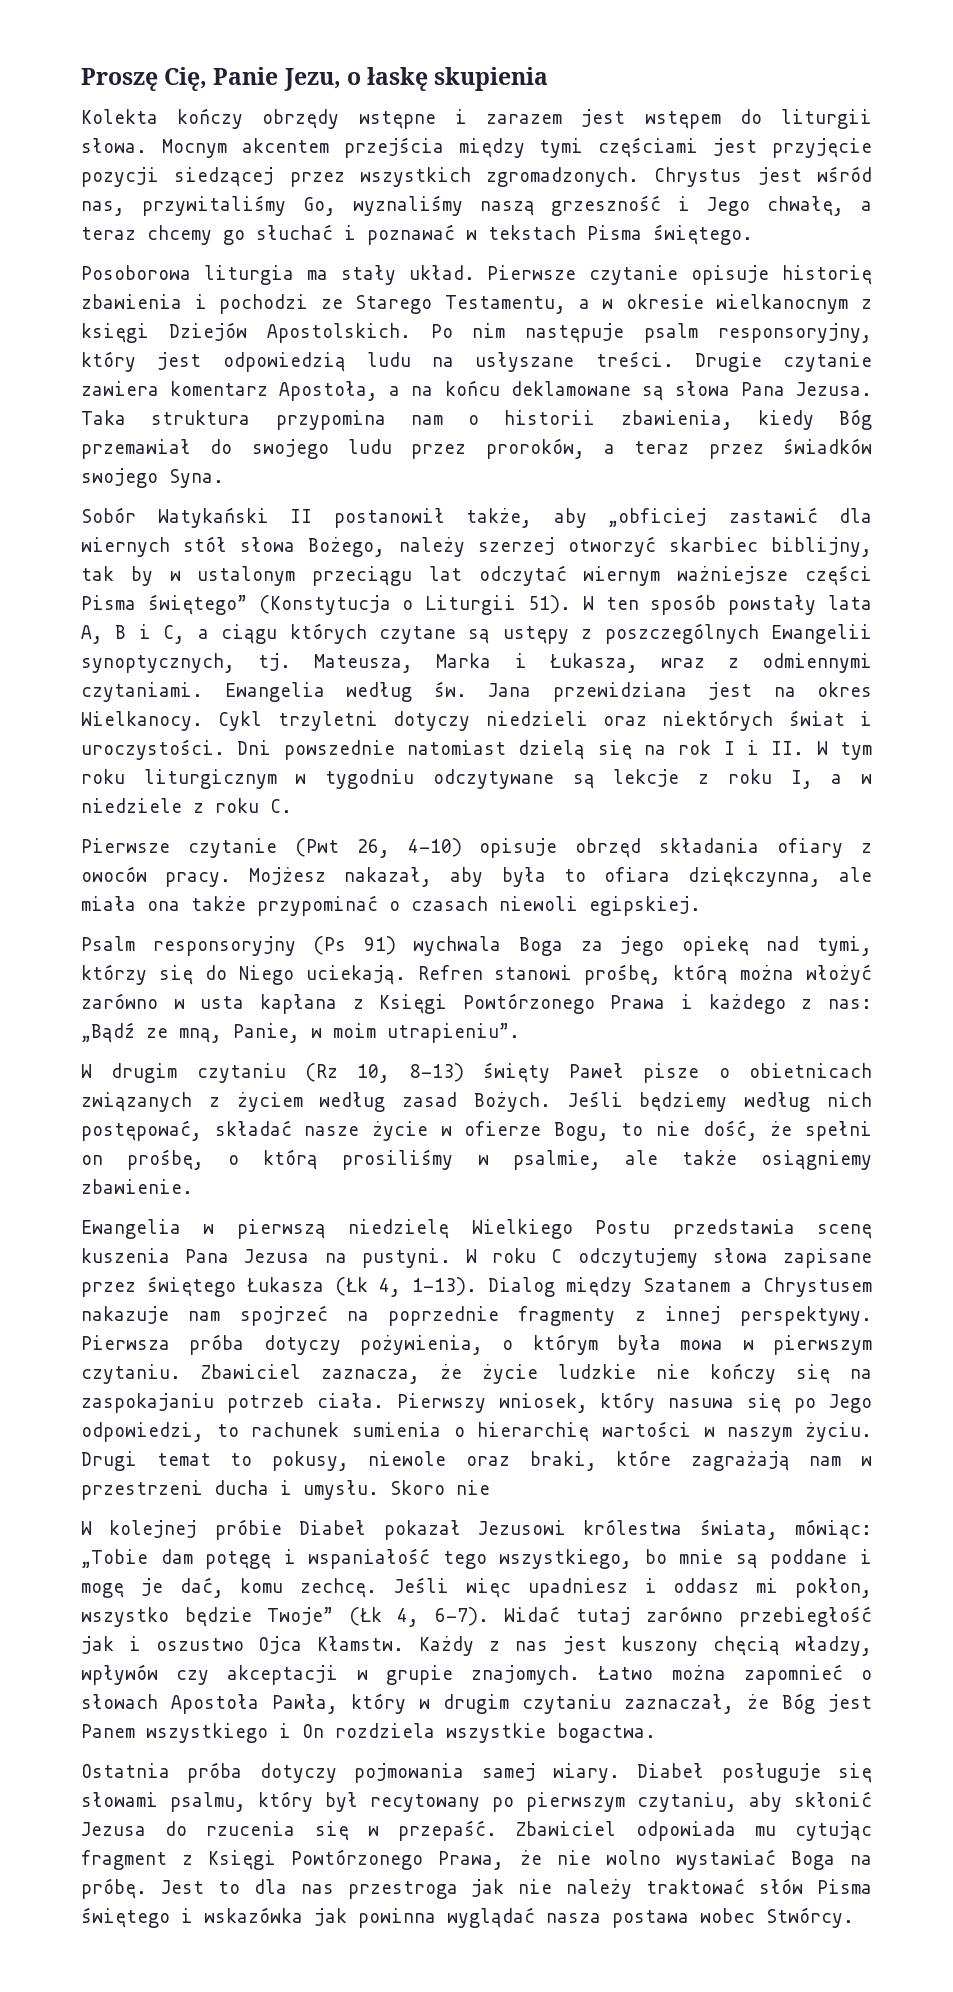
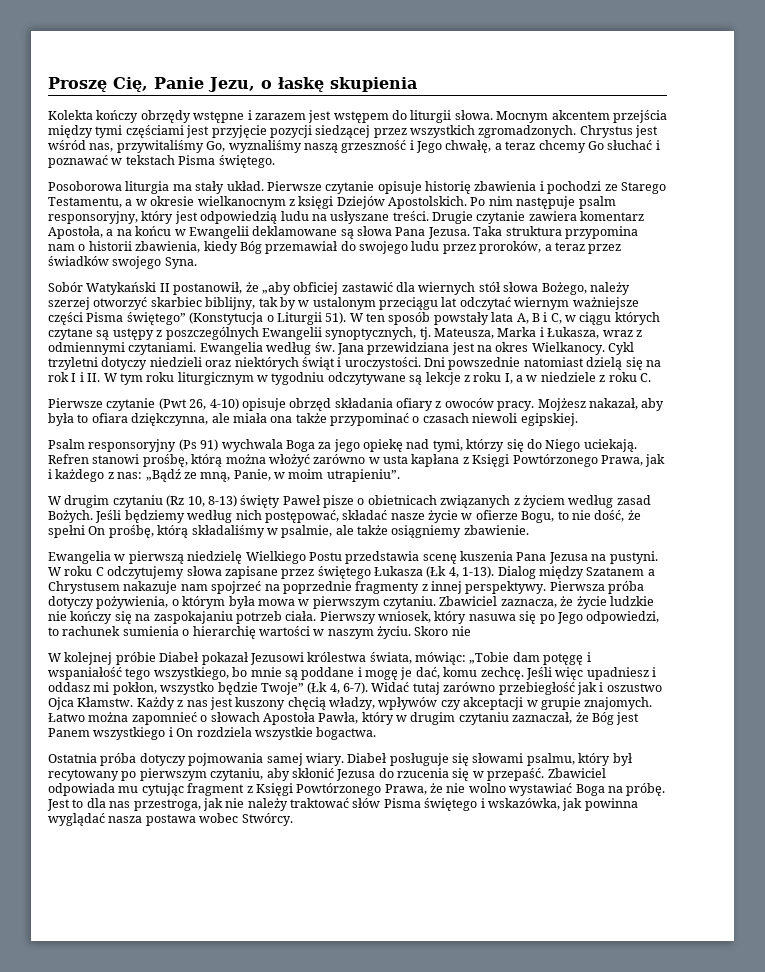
- Chrystus jest wśród nas, przywitaliśmy Go, wyznaliśmy naszą grzeszność i Jego chwałę, a teraz chcemy go słuchać i poznawać w tekstach Pisma świętego.
+ Chrystus jest wśród nas, przywitaliśmy Go, wyznaliśmy naszą grzeszność i Jego chwałę, a teraz chcemy Go słuchać i poznawać w tekstach Pisma świętego.
- Drugie czytanie zawiera komentarz Apostoła, a na końcu deklamowane są słowa Pana Jezusa.
+ Drugie czytanie zawiera komentarz Apostoła, a na końcu w Ewangelii deklamowane są słowa Pana Jezusa.
- Sobór Watykański II postanowił także, aby „obficiej zastawić dla wiernych stół słowa Bożego, należy szerzej otworzyć skarbiec biblijny, tak by w ustalonym przeciągu lat odczytać wiernym ważniejsze części Pisma świętego” (Konstytucja o Liturgii 51).
+ Sobór Watykański II postanowił, że „aby obficiej zastawić dla wiernych stół słowa Bożego, należy szerzej otworzyć skarbiec biblijny, tak by w ustalonym przeciągu lat odczytać wiernym ważniejsze części Pisma świętego” (Konstytucja o Liturgii 51).
- W ten sposób powstały lata A, B i C, a ciągu których czytane są ustępy z poszczególnych Ewangelii synoptycznych, tj.
+ W ten sposób powstały lata A, B i C, w ciągu których czytane są ustępy z poszczególnych Ewangelii synoptycznych, tj.
- Cykl trzyletni dotyczy niedzieli oraz niektórych świat i uroczystości.
+ Cykl trzyletni dotyczy niedzieli oraz niektórych świąt i uroczystości.
- Refren stanowi prośbę, którą można włożyć zarówno w usta kapłana z Księgi Powtórzonego Prawa i każdego z nas: „Bądź ze mną, Panie, w moim utrapieniu”.
+ Refren stanowi prośbę, którą można włożyć zarówno w usta kapłana z Księgi Powtórzonego Prawa, jak i każdego z nas: „Bądź ze mną, Panie, w moim utrapieniu”.
- Jeśli będziemy według nich postępować, składać nasze życie w ofierze Bogu, to nie dość, że spełni on prośbę, o którą prosiliśmy w psalmie, ale także osiągniemy zbawienie.
+ Jeśli będziemy według nich postępować, składać nasze życie w ofierze Bogu, to nie dość, że spełni On prośbę, którą składaliśmy w psalmie, ale także osiągniemy zbawienie.
- Drugi temat to pokusy, niewole oraz braki, które zagrażają nam w przestrzeni ducha i umysłu.
- Jest to dla nas przestroga jak nie należy traktować słów Pisma świętego i wskazówka jak powinna wyglądać nasza postawa wobec Stwórcy.
+ Jest to dla nas przestroga, jak nie należy traktować słów Pisma świętego i wskazówka, jak powinna wyglądać nasza postawa wobec Stwórcy.

